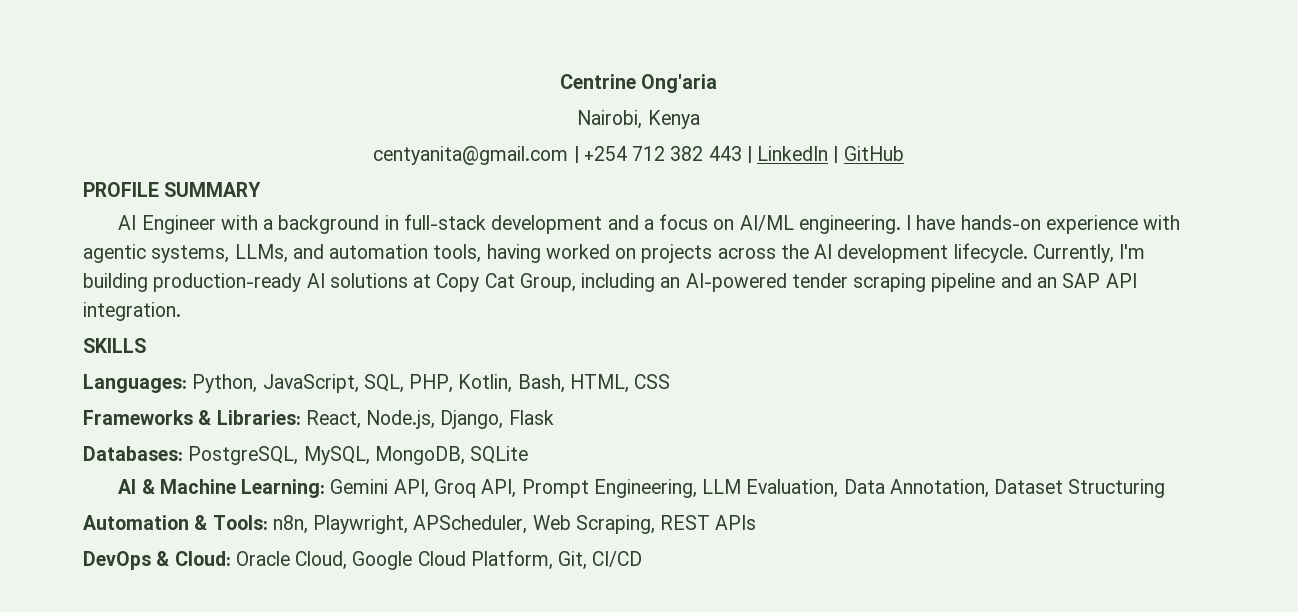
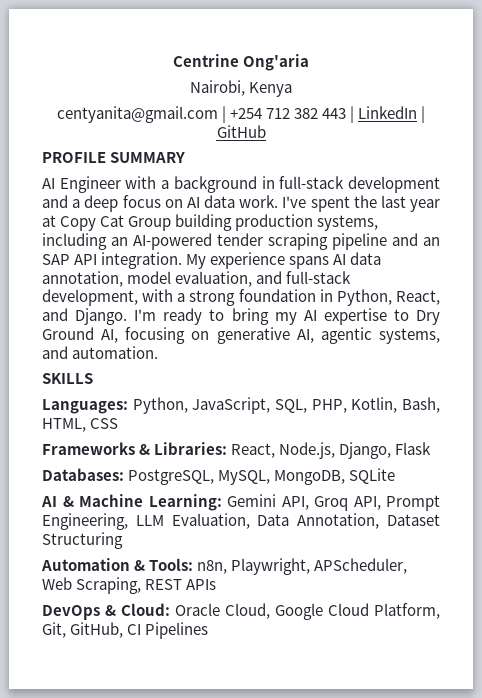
- AI Engineer with a background in full-stack development and a focus on AI/ML engineering. I have hands-on experience with agentic systems, LLMs, and automation tools, having worked on projects across the AI development lifecycle. Currently, I'm building production-ready AI solutions at Copy Cat Group, including an AI-powered tender scraping pipeline and an SAP API integration.
+ AI Engineer with a background in full-stack development and a deep focus on AI data work. I've spent the last year at Copy Cat Group building production systems, including an AI-powered tender scraping pipeline and an SAP API integration. My experience spans AI data annotation, model evaluation, and full-stack development, with a strong foundation in Python, React, and Django. I'm ready to bring my AI expertise to Dry Ground AI, focusing on generative AI, agentic systems, and automation.
- DevOps & Cloud: Oracle Cloud, Google Cloud Platform, Git, CI/CD
+ DevOps & Cloud: Oracle Cloud, Google Cloud Platform, Git, GitHub, CI Pipelines

